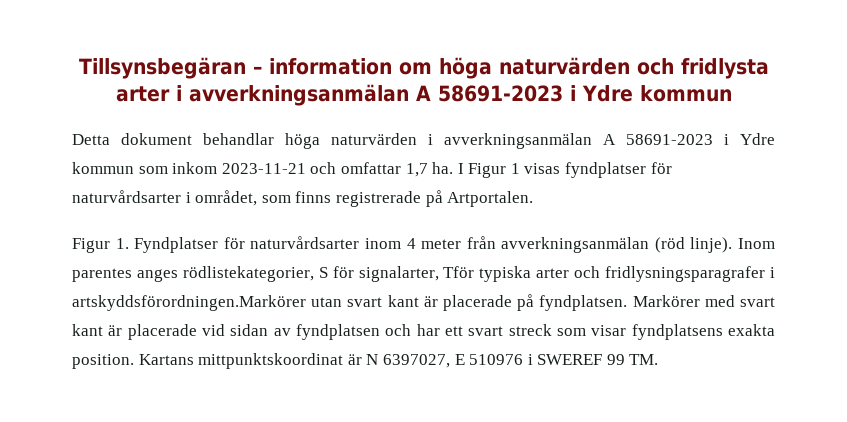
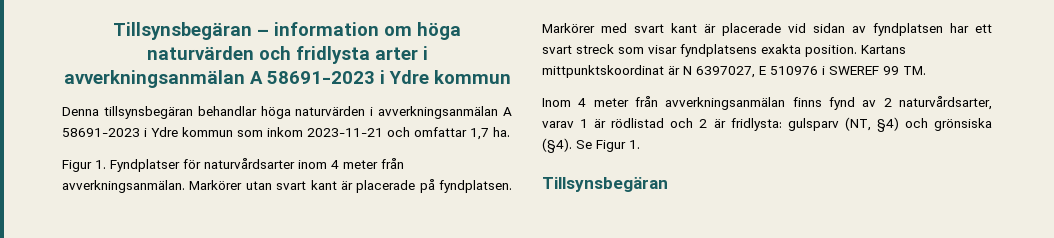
- Detta dokument behandlar höga naturvärden i avverkningsanmälan A 58691-2023 i Ydre kommun som inkom 2023-11-21 och omfattar 1,7 ha. I Figur 1 visas fyndplatser för naturvårdsarter i området, som finns registrerade på Artportalen.
+ Denna tillsynsbegäran behandlar höga naturvärden i avverkningsanmälan A 58691-2023 i Ydre kommun som inkom 2023-11-21 och omfattar 1,7 ha.
- Figur 1. Fyndplatser för naturvårdsarter inom 4 meter från avverkningsanmälan (röd linje). Inom parentes anges rödlistekategorier, S för signalarter, Tför typiska arter och fridlysningsparagrafer i artskyddsförordningen.Markörer utan svart kant är placerade på fyndplatsen.
+ Figur 1. Fyndplatser för naturvårdsarter inom 4 meter från avverkningsanmälan. Markörer utan svart kant är placerade på fyndplatsen.
- Markörer med svart kant är placerade vid sidan av fyndplatsen och har ett svart streck som visar fyndplatsens exakta position.
+ Markörer med svart kant är placerade vid sidan av fyndplatsen har ett svart streck som visar fyndplatsens exakta position.
+ Inom 4 meter från avverkningsanmälan finns fynd av 2 naturvårdsarter, varav 1 är rödlistad och 2 är fridlysta: gulsparv (NT, §4) och grönsiska (§4). Se Figur 1.
+ Tillsynsbegäran

